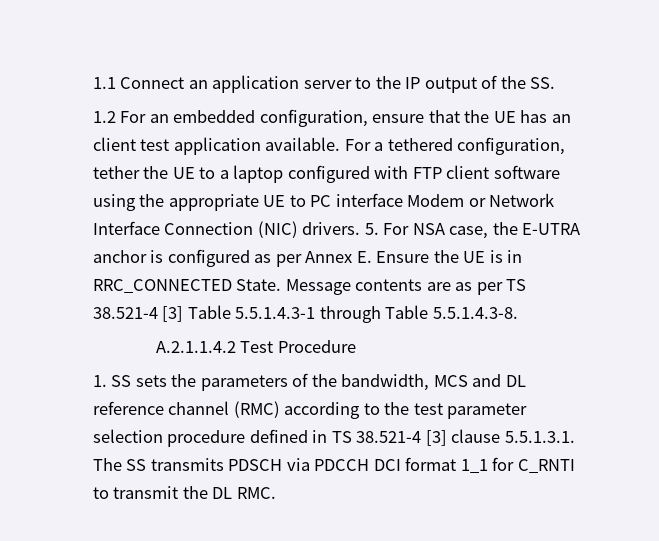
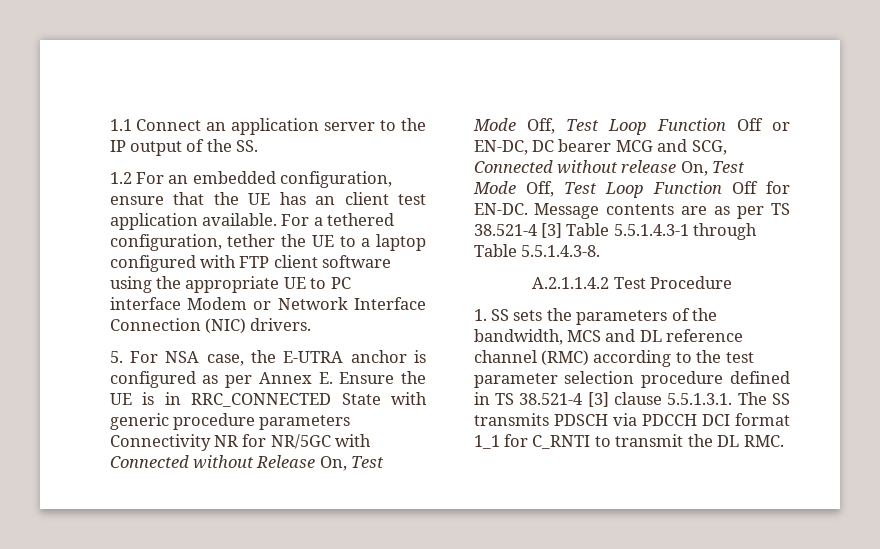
- For a tethered configuration, tether the UE to a laptop configured with FTP client software using the appropriate UE to PC interface Modem or Network Interface Connection (NIC) drivers. 5. For NSA case, the E-UTRA anchor is configured as per Annex E. Ensure the UE is in RRC_CONNECTED State.
+ For a tethered configuration, tether the UE to a laptop configured with FTP client software using the appropriate UE to PC interface Modem or Network Interface Connection (NIC) drivers.
+ 5. For NSA case, the E-UTRA anchor is configured as per Annex E. Ensure the UE is in RRC_CONNECTED State with generic procedure parameters Connectivity NR for NR/5GC with Connected without Release On, Test Mode Off, Test Loop Function Off or EN-DC, DC bearer MCG and SCG, Connected without release On, Test Mode Off, Test Loop Function Off for EN-DC.

